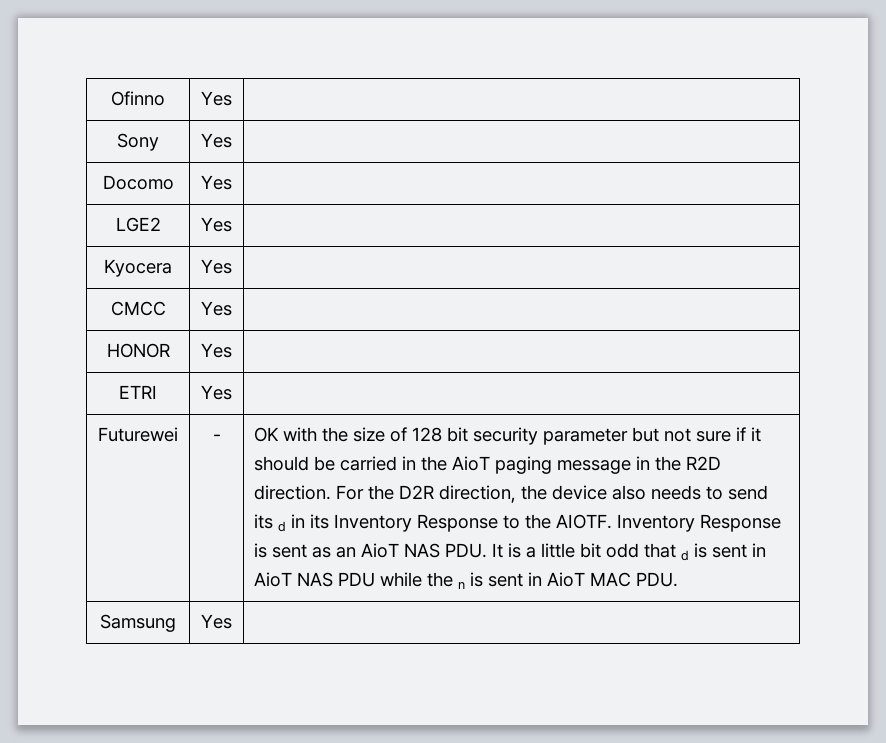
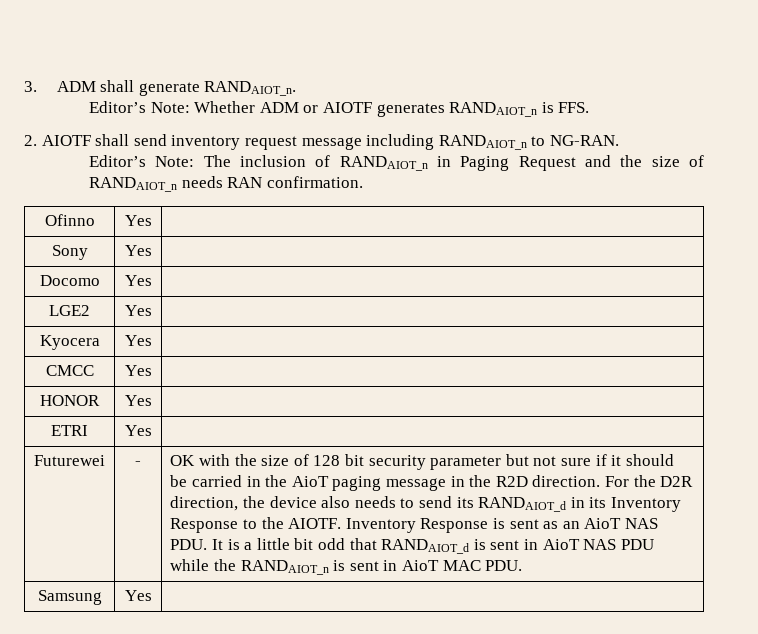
+ 3. ADM shall generate RANDAIOT_n.
+ Editor’s Note: Whether ADM or AIOTF generates RANDAIOT_n is FFS.
+ 2. AIOTF shall send inventory request message including RANDAIOT_n to NG-RAN.
+ Editor’s Note: The inclusion of RANDAIOT_n in Paging Request and the size of RANDAIOT_n needs RAN confirmation.
- For the D2R direction, the device also needs to send its d in its Inventory Response to the AIOTF.
+ For the D2R direction, the device also needs to send its RANDAIOT_d in its Inventory Response to the AIOTF.
- Inventory Response is sent as an AioT NAS PDU. It is a little bit odd that d is sent in AioT NAS PDU while the n is sent in AioT MAC PDU.
+ Inventory Response is sent as an AioT NAS PDU. It is a little bit odd that RANDAIOT_d is sent in AioT NAS PDU while the RANDAIOT_n is sent in AioT MAC PDU.

